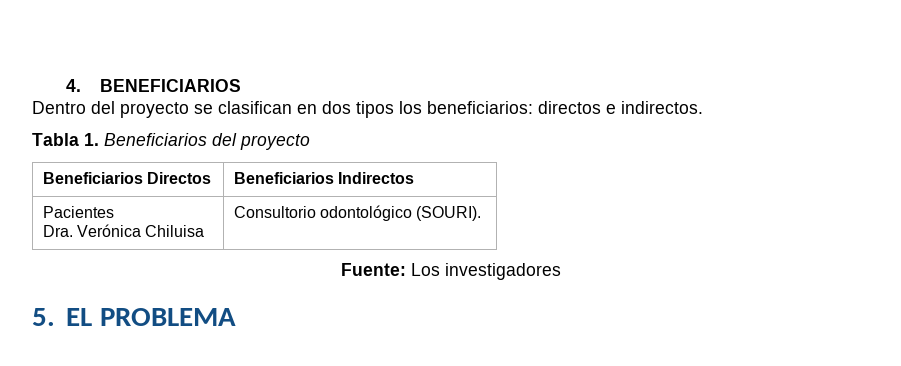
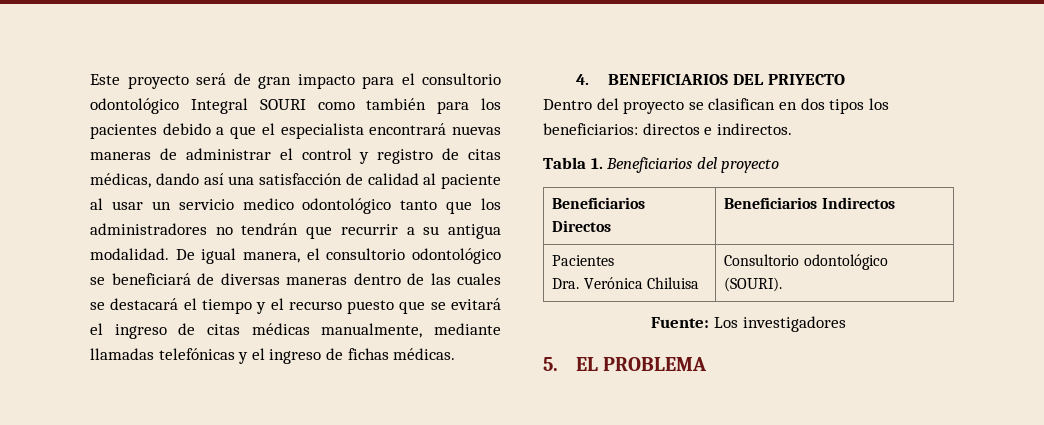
+ Este proyecto será de gran impacto para el consultorio odontológico Integral SOURI como también para los pacientes debido a que el especialista encontrará nuevas maneras de administrar el control y registro de citas médicas, dando así una satisfacción de calidad al paciente al usar un servicio medico odontológico tanto que los administradores no tendrán que recurrir a su antigua modalidad. De igual manera, el consultorio odontológico se beneficiará de diversas maneras dentro de las cuales se destacará el tiempo y el recurso puesto que se evitará el ingreso de citas médicas manualmente, mediante llamadas telefónicas y el ingreso de fichas médicas.
- 4. BENEFICIARIOS
+ 4. BENEFICIARIOS DEL PRIYECTO

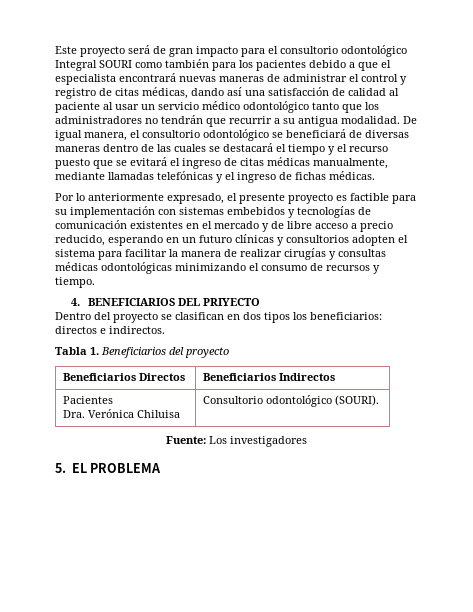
- Este proyecto será de gran impacto para el consultorio odontológico Integral SOURI como también para los pacientes debido a que el especialista encontrará nuevas maneras de administrar el control y registro de citas médicas, dando así una satisfacción de calidad al paciente al usar un servicio medico odontológico tanto que los administradores no tendrán que recurrir a su antigua modalidad.
+ Este proyecto será de gran impacto para el consultorio odontológico Integral SOURI como también para los pacientes debido a que el especialista encontrará nuevas maneras de administrar el control y registro de citas médicas, dando así una satisfacción de calidad al paciente al usar un servicio médico odontológico tanto que los administradores no tendrán que recurrir a su antigua modalidad.
+ Por lo anteriormente expresado, el presente proyecto es factible para su implementación con sistemas embebidos y tecnologías de comunicación existentes en el mercado y de libre acceso a precio reducido, esperando en un futuro clínicas y consultorios adopten el sistema para facilitar la manera de realizar cirugías y consultas médicas odontológicas minimizando el consumo de recursos y tiempo.

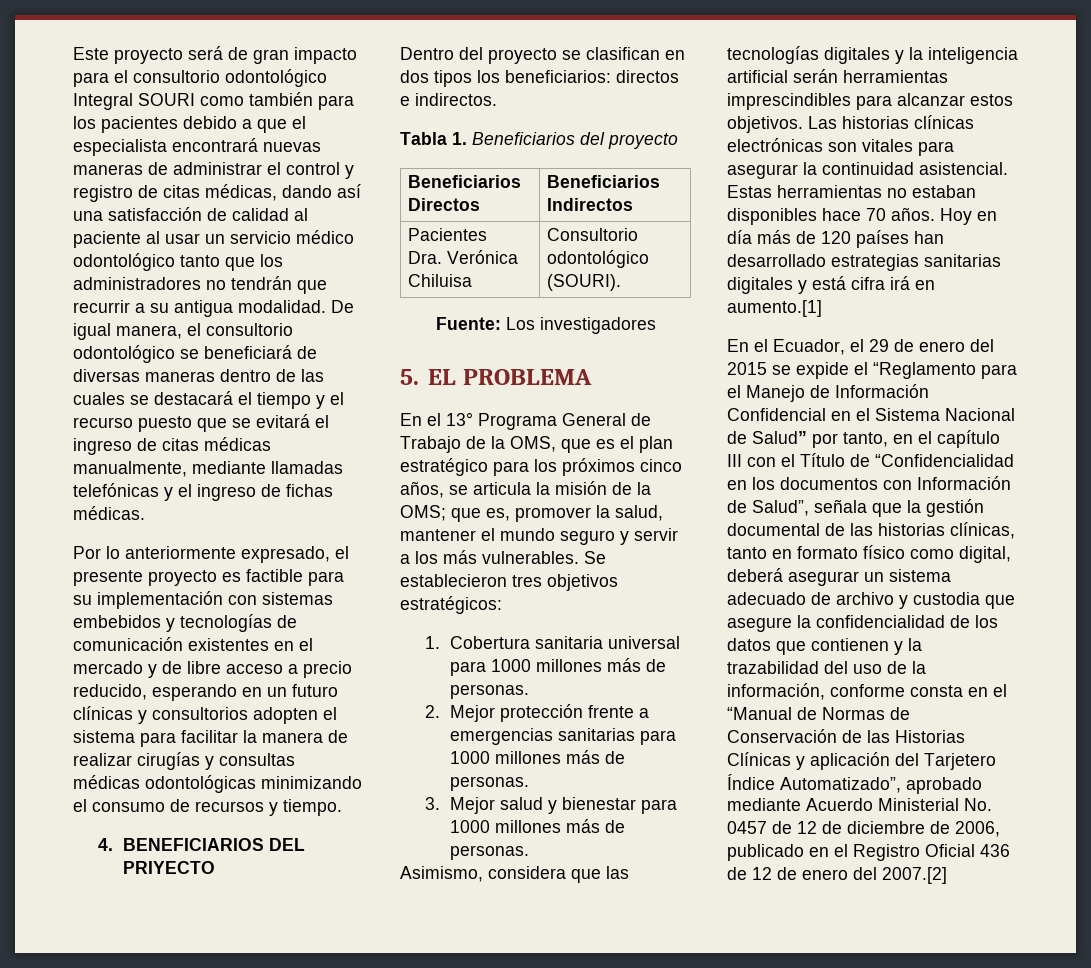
+ En el 13° Programa General de Trabajo de la OMS, que es el plan estratégico para los próximos cinco años, se articula la misión de la OMS; que es, promover la salud, mantener el mundo seguro y servir a los más vulnerables. Se establecieron tres objetivos estratégicos:
+ 1. Cobertura sanitaria universal para 1000 millones más de personas.
+ 2. Mejor protección frente a emergencias sanitarias para 1000 millones más de personas.
+ 3. Mejor salud y bienestar para 1000 millones más de personas.
+ Asimismo, considera que las tecnologías digitales y la inteligencia artificial serán herramientas imprescindibles para alcanzar estos objetivos. Las historias clínicas electrónicas son vitales para asegurar la continuidad asistencial. Estas herramientas no estaban disponibles hace 70 años. Hoy en día más de 120 países han desarrollado estrategias sanitarias digitales y está cifra irá en aumento.[1]
+ En el Ecuador, el 29 de enero del 2015 se expide el “Reglamento para el Manejo de Información Confidencial en el Sistema Nacional de Salud” por tanto, en el capítulo III con el Título de “Confidencialidad en los documentos con Información de Salud”, señala que la gestión documental de las historias clínicas, tanto en formato físico como digital, deberá asegurar un sistema adecuado de archivo y custodia que asegure la confidencialidad de los datos que contienen y la trazabilidad del uso de la información, conforme consta en el “Manual de Normas de Conservación de las Historias Clínicas y aplicación del Tarjetero Índice Automatizado”, aprobado mediante Acuerdo Ministerial No. 0457 de 12 de diciembre de 2006, publicado en el Registro Oficial 436 de 12 de enero del 2007.[2]

